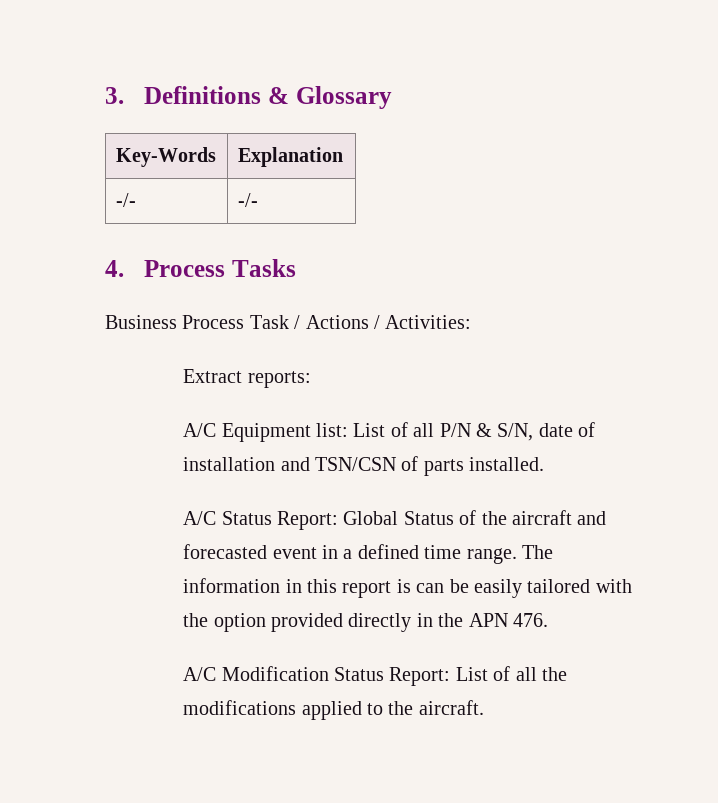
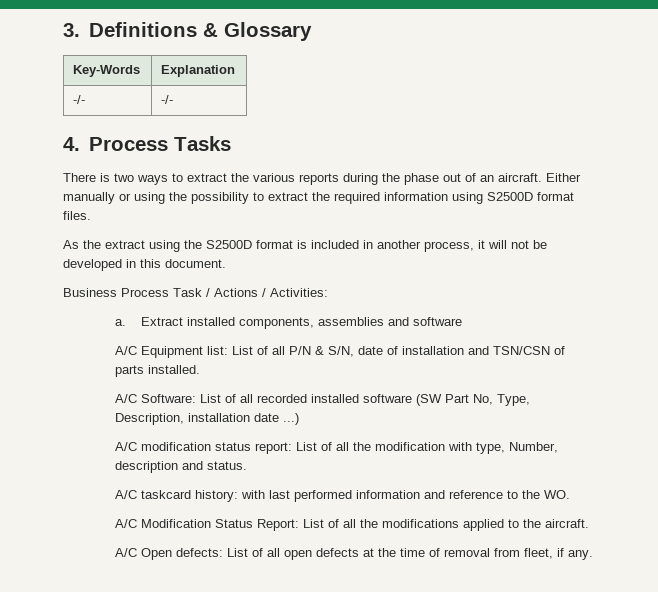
+ There is two ways to extract the various reports during the phase out of an aircraft. Either manually or using the possibility to extract the required information using S2500D format files.
+ As the extract using the S2500D format is included in another process, it will not be developed in this document.
- Extract reports:
+ a. Extract installed components, assemblies and software
- A/C Status Report: Global Status of the aircraft and forecasted event in a defined time range. The information in this report is can be easily tailored with the option provided directly in the APN 476.
+ A/C Software: List of all recorded installed software (SW Part No, Type, Description, installation date ...)
+ A/C modification status report: List of all the modification with type, Number, description and status.
+ A/C taskcard history: with last performed information and reference to the WO.
+ A/C Open defects: List of all open defects at the time of removal from fleet, if any.

